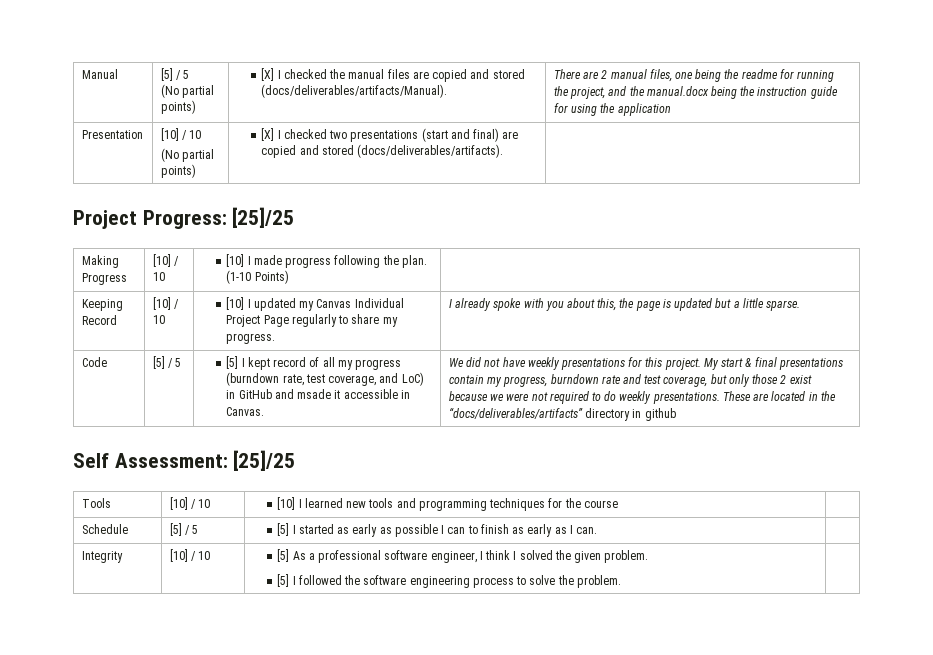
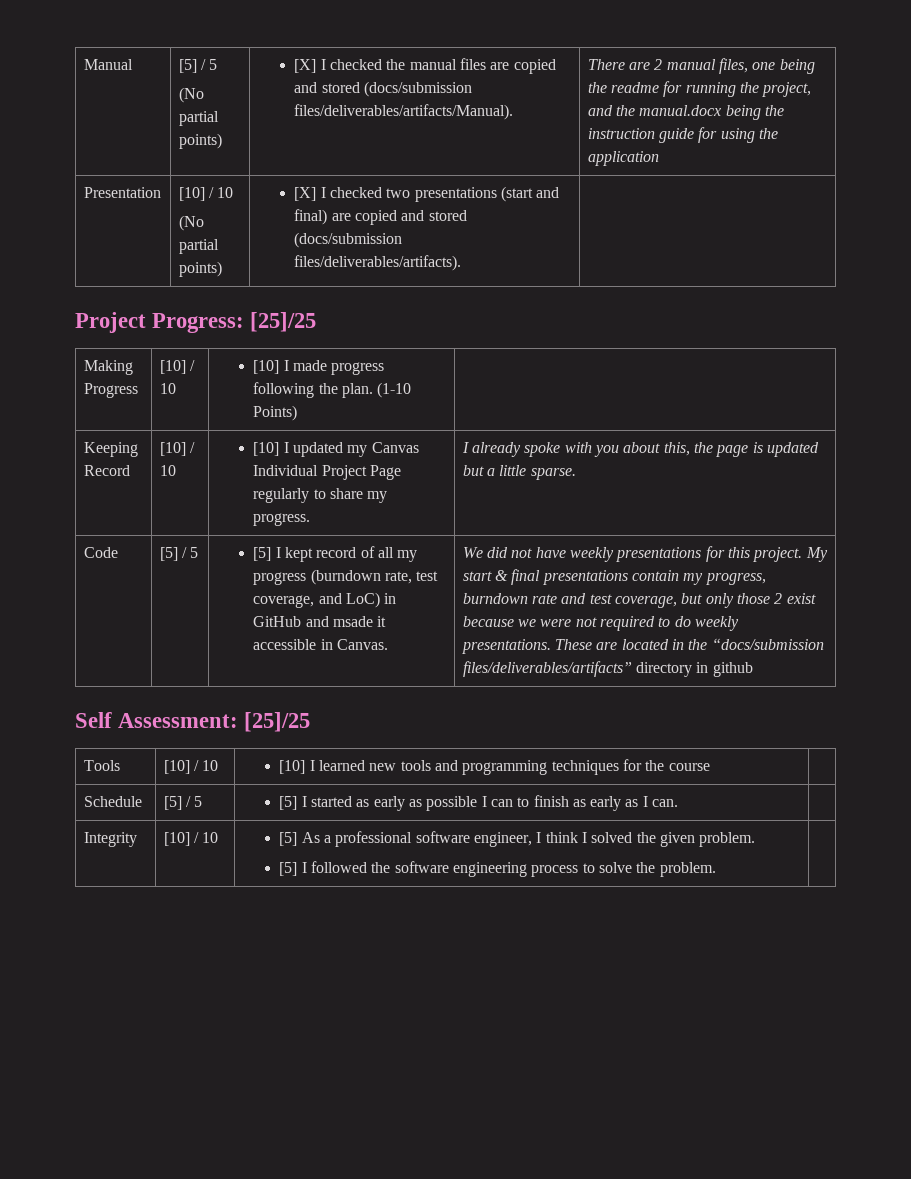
- [X] I checked the manual files are copied and stored (docs/deliverables/artifacts/Manual).
+ [X] I checked the manual files are copied and stored (docs/submission files/deliverables/artifacts/Manual).
  Presentation | [10] / 10
- (No partial points) | [X] I checked two presentations (start and final) are copied and stored (docs/deliverables/artifacts). |
+ (No partial points) | [X] I checked two presentations (start and final) are copied and stored (docs/submission files/deliverables/artifacts). |
- These are located in the “docs/deliverables/artifacts” directory in github
+ These are located in the “docs/submission files/deliverables/artifacts” directory in github

